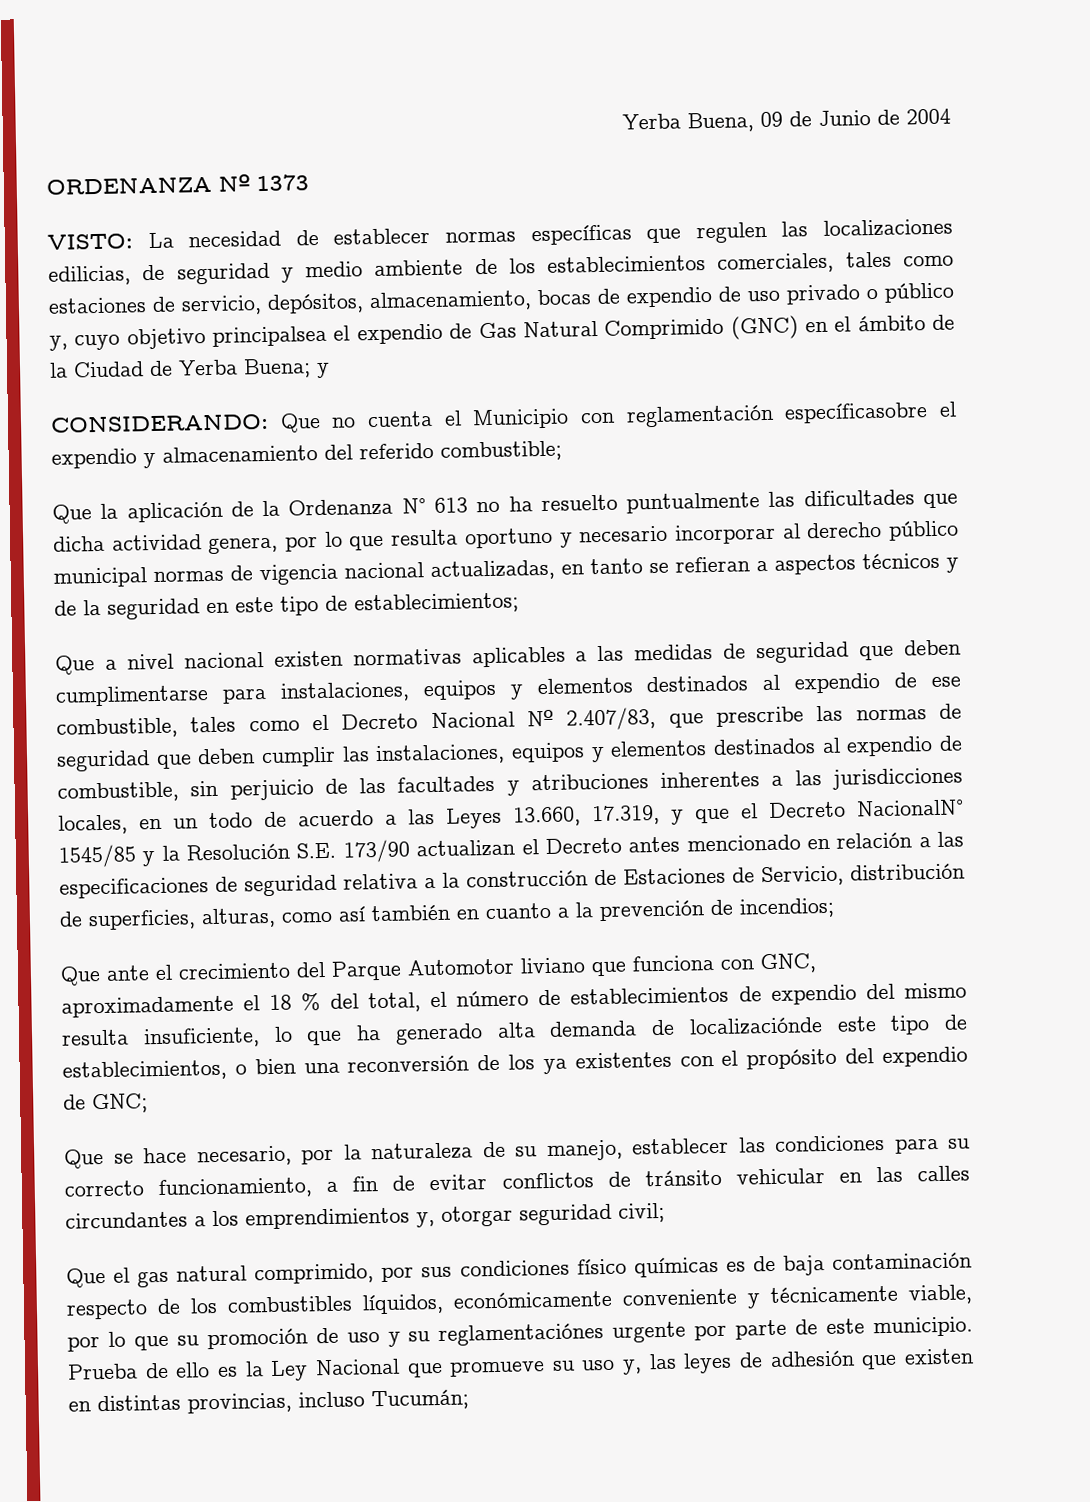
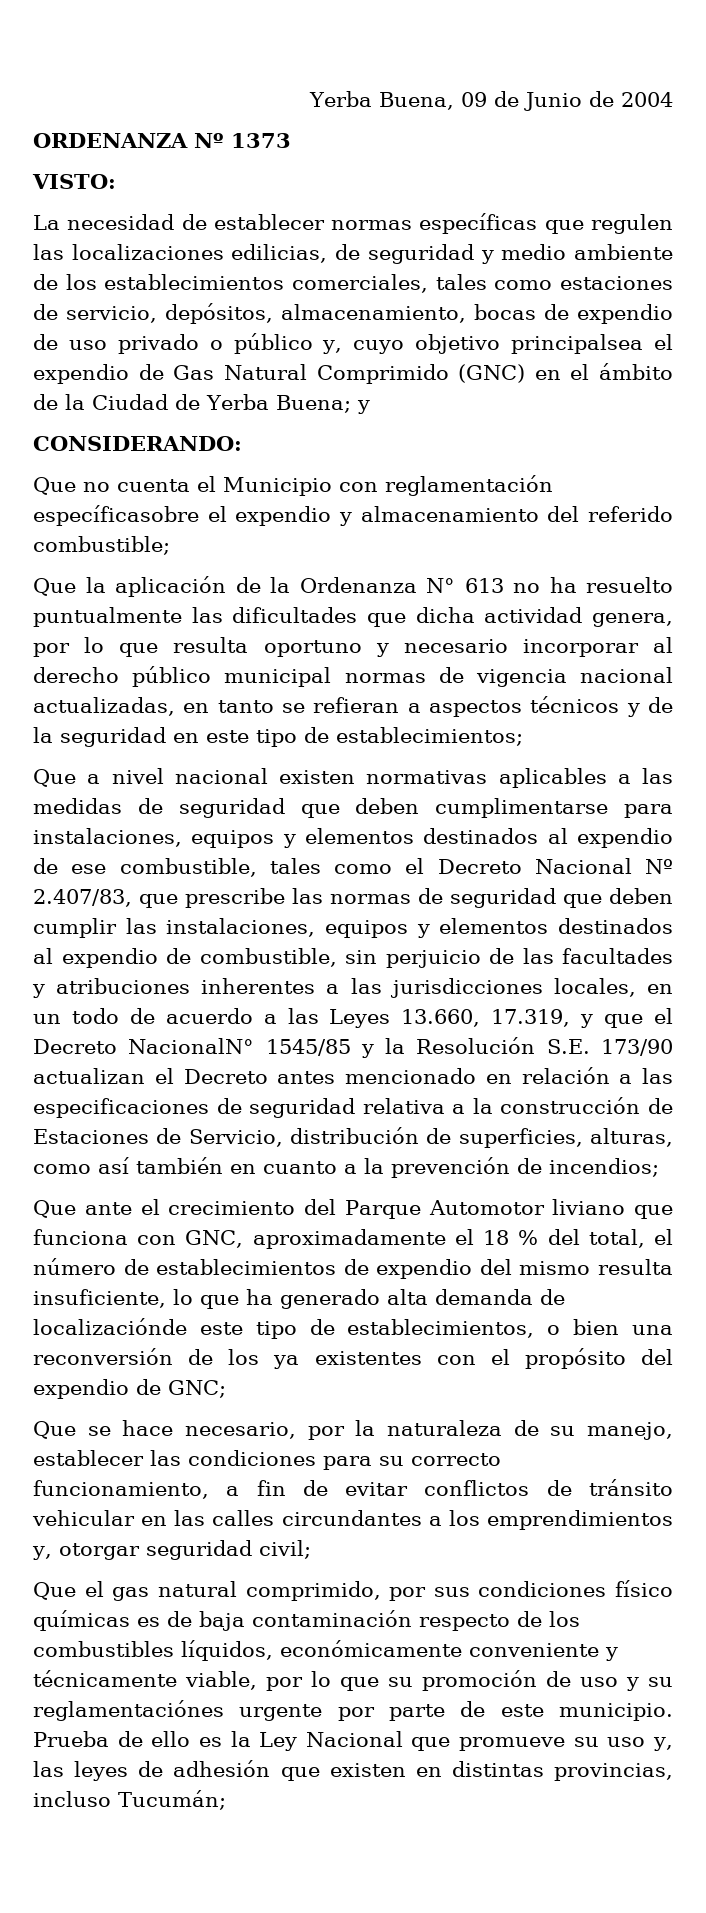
- VISTO: La necesidad de establecer normas específicas que regulen las localizaciones edilicias, de seguridad y medio ambiente de los establecimientos comerciales, tales como estaciones de servicio, depósitos, almacenamiento, bocas de expendio de uso privado o público y, cuyo objetivo principalsea el expendio de Gas Natural Comprimido (GNC) en el ámbito de la Ciudad de Yerba Buena; y
+ VISTO:
+ La necesidad de establecer normas específicas que regulen las localizaciones edilicias, de seguridad y medio ambiente de los establecimientos comerciales, tales como estaciones de servicio, depósitos, almacenamiento, bocas de expendio de uso privado o público y, cuyo objetivo principalsea el expendio de Gas Natural Comprimido (GNC) en el ámbito de la Ciudad de Yerba Buena; y
- CONSIDERANDO: Que no cuenta el Municipio con reglamentación específicasobre el expendio y almacenamiento del referido combustible;
+ CONSIDERANDO:
+ Que no cuenta el Municipio con reglamentación específicasobre el expendio y almacenamiento del referido combustible;

